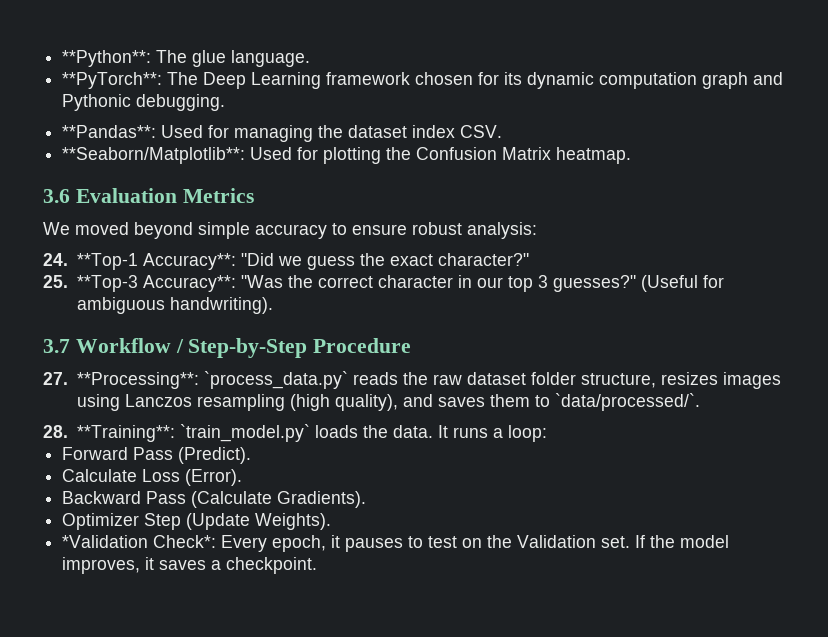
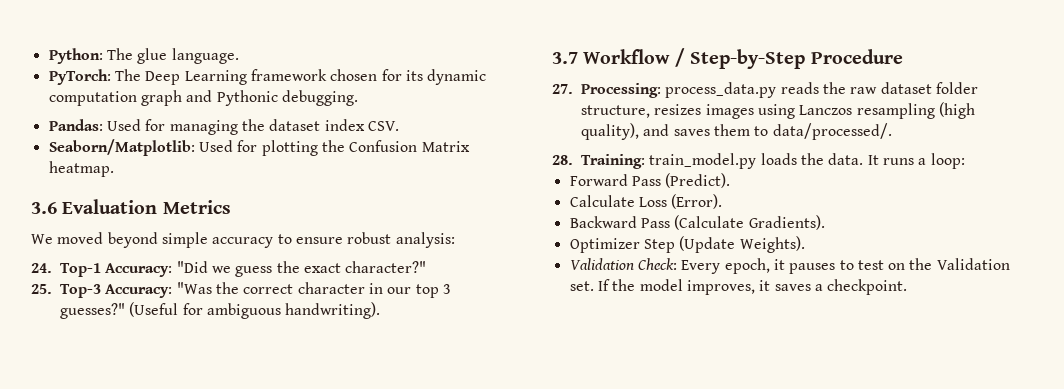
- **Python**: The glue language.
+ Python: The glue language.
- **PyTorch**: The Deep Learning framework chosen for its dynamic computation graph and Pythonic debugging.
+ PyTorch: The Deep Learning framework chosen for its dynamic computation graph and Pythonic debugging.
- **Pandas**: Used for managing the dataset index CSV.
+ Pandas: Used for managing the dataset index CSV.
- **Seaborn/Matplotlib**: Used for plotting the Confusion Matrix heatmap.
+ Seaborn/Matplotlib: Used for plotting the Confusion Matrix heatmap.
- 24. **Top-1 Accuracy**: "Did we guess the exact character?"
+ 24. Top-1 Accuracy: "Did we guess the exact character?"
- 25. **Top-3 Accuracy**: "Was the correct character in our top 3 guesses?"
+ 25. Top-3 Accuracy: "Was the correct character in our top 3 guesses?"
- 27. **Processing**: `process_data.py` reads the raw dataset folder structure, resizes images using Lanczos resampling (high quality), and saves them to `data/processed/`.
+ 27. Processing: process_data.py reads the raw dataset folder structure, resizes images using Lanczos resampling (high quality), and saves them to data/processed/.
- 28. **Training**: `train_model.py` loads the data.
+ 28. Training: train_model.py loads the data.
- *Validation Check*: Every epoch, it pauses to test on the Validation set.
+ Validation Check: Every epoch, it pauses to test on the Validation set.

